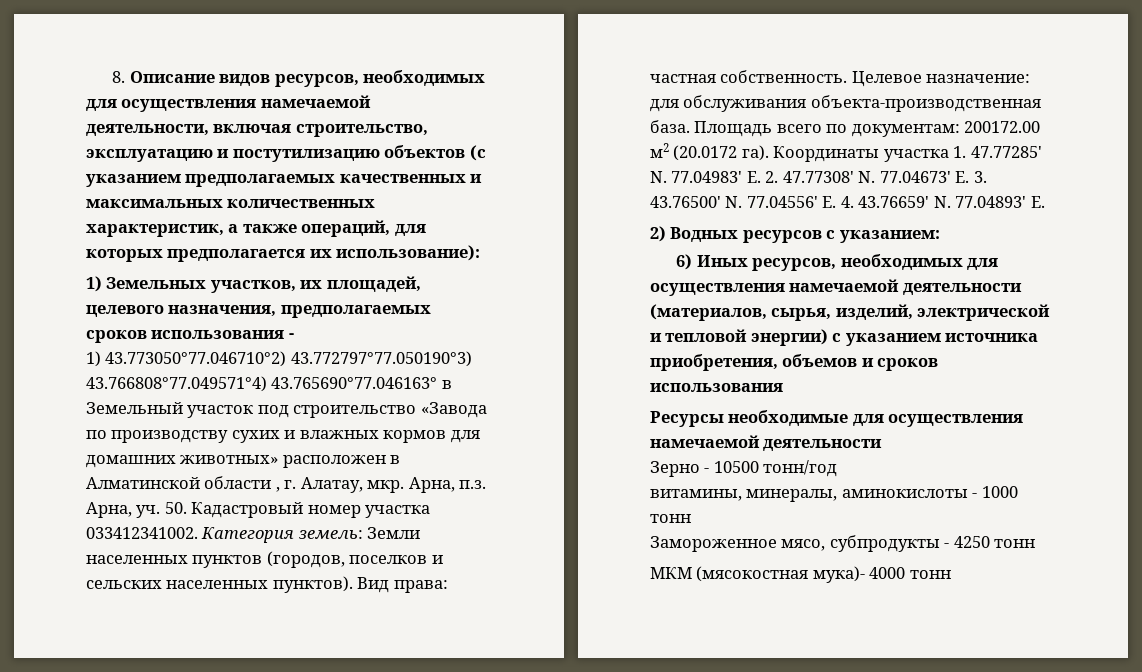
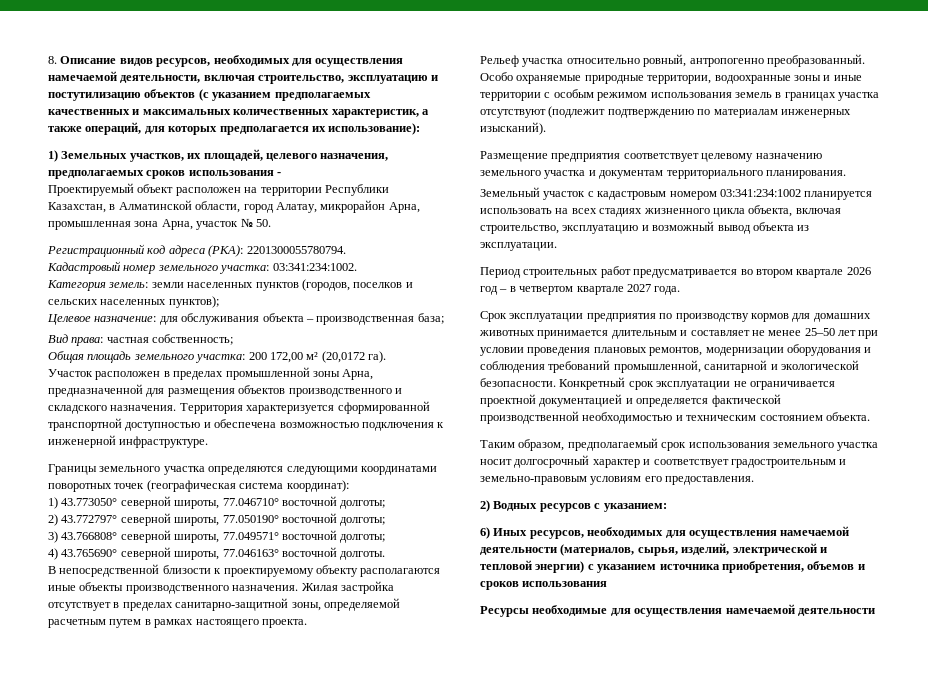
- 1) 43.773050°77.046710°2) 43.772797°77.050190°3) 43.766808°77.049571°4) 43.765690°77.046163° в Земельный участок под строительство «Завода по производству сухих и влажных кормов для домашних животных» расположен в Алматинской области , г. Алатау, мкр. Арна, п.з. Арна, уч. 50. Кадастровый номер участка 033412341002. Категория земель: Земли населенных пунктов (городов, поселков и сельских населенных пунктов). Вид права: частная собственность. Целевое назначение: для обслуживания объекта-производственная база. Площадь всего по документам: 200172.00 м2 (20.0172 га). Координаты участка 1. 47.77285' N. 77.04983' E. 2. 47.77308' N. 77.04673' E. 3. 43.76500' N. 77.04556' E. 4. 43.76659' N. 77.04893' E.
+ Проектируемый объект расположен на территории Республики Казахстан, в Алматинской области, город Алатау, микрорайон Арна, промышленная зона Арна, участок № 50.
+ Регистрационный код адреса (РКА): 2201300055780794.
+ Кадастровый номер земельного участка: 03:341:234:1002.
+ Категория земель: земли населенных пунктов (городов, поселков и сельских населенных пунктов);
+ Целевое назначение: для обслуживания объекта – производственная база;
+ Вид права: частная собственность;
+ Общая площадь земельного участка: 200 172,00 м² (20,0172 га).
+ Участок расположен в пределах промышленной зоны Арна, предназначенной для размещения объектов производственного и складского назначения. Территория характеризуется сформированной транспортной доступностью и обеспечена возможностью подключения к инженерной инфраструктуре.
+ Границы земельного участка определяются следующими координатами поворотных точек (географическая система координат):
+ 1) 43.773050° северной широты, 77.046710° восточной долготы;
+ 2) 43.772797° северной широты, 77.050190° восточной долготы;
+ 3) 43.766808° северной широты, 77.049571° восточной долготы;
+ 4) 43.765690° северной широты, 77.046163° восточной долготы.
+ В непосредственной близости к проектируемому объекту располагаются иные объекты производственного назначения. Жилая застройка отсутствует в пределах санитарно-защитной зоны, определяемой расчетным путем в рамках настоящего проекта.
+ Рельеф участка относительно ровный, антропогенно преобразованный. Особо охраняемые природные территории, водоохранные зоны и иные территории с особым режимом использования земель в границах участка отсутствуют (подлежит подтверждению по материалам инженерных изысканий).
+ Размещение предприятия соответствует целевому назначению земельного участка и документам территориального планирования.
+ Земельный участок с кадастровым номером 03:341:234:1002 планируется использовать на всех стадиях жизненного цикла объекта, включая строительство, эксплуатацию и возможный вывод объекта из эксплуатации.
+ Период строительных работ предусматривается во втором квартале 2026 год – в четвертом квартале 2027 года.
+ Срок эксплуатации предприятия по производству кормов для домашних животных принимается длительным и составляет не менее 25–50 лет при условии проведения плановых ремонтов, модернизации оборудования и соблюдения требований промышленной, санитарной и экологической безопасности. Конкретный срок эксплуатации не ограничивается проектной документацией и определяется фактической производственной необходимостью и техническим состоянием объекта.
+ Таким образом, предполагаемый срок использования земельного участка носит долгосрочный характер и соответствует градостроительным и земельно-правовым условиям его предоставления.
- Зерно - 10500 тонн/год
- витамины, минералы, аминокислоты - 1000 тонн
- Замороженное мясо, субпродукты - 4250 тонн
- МКМ (мясокостная мука)- 4000 тонн

